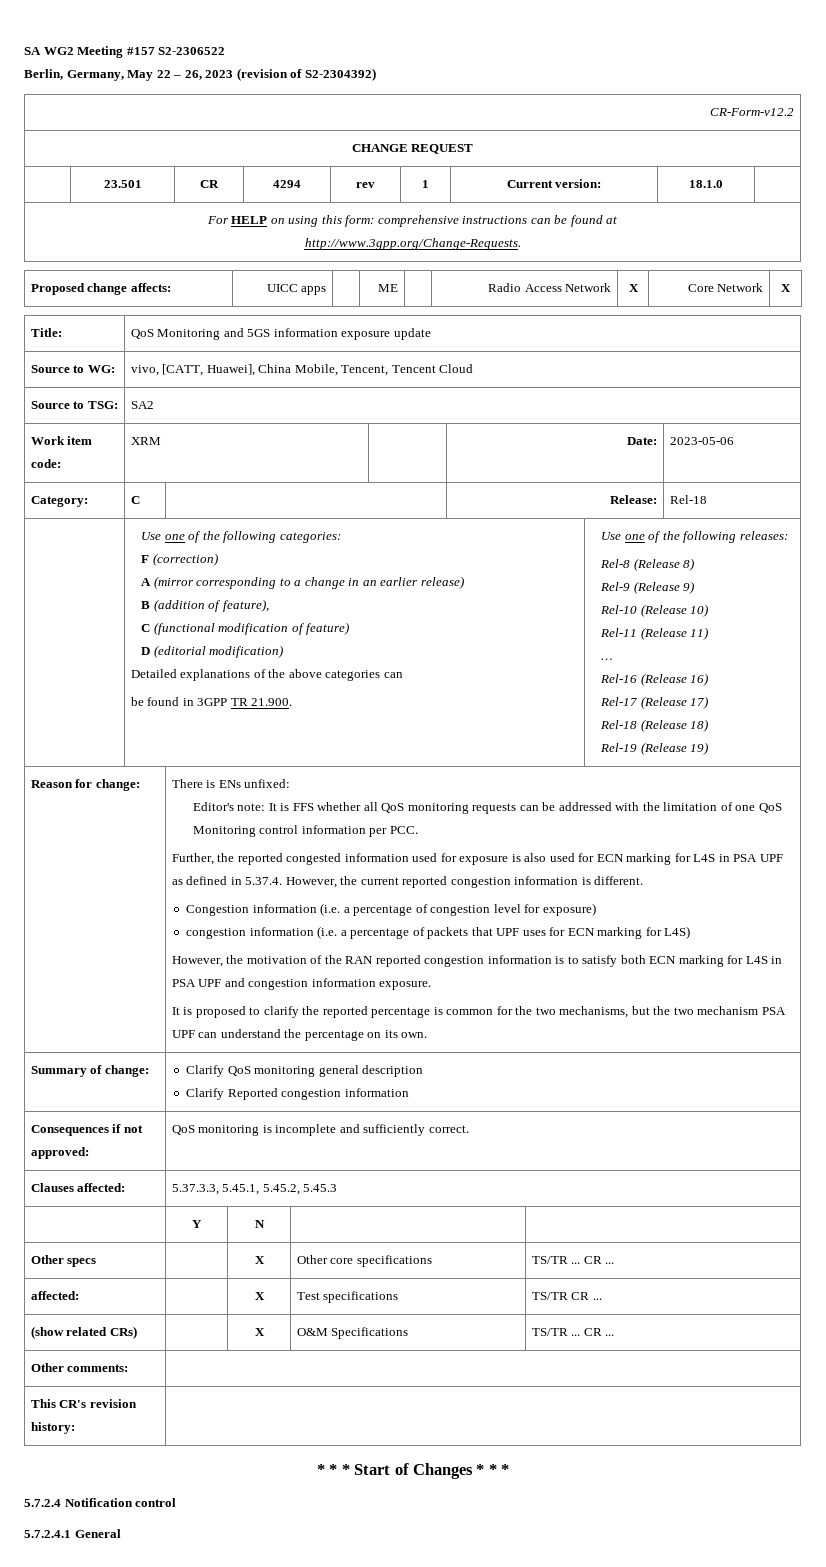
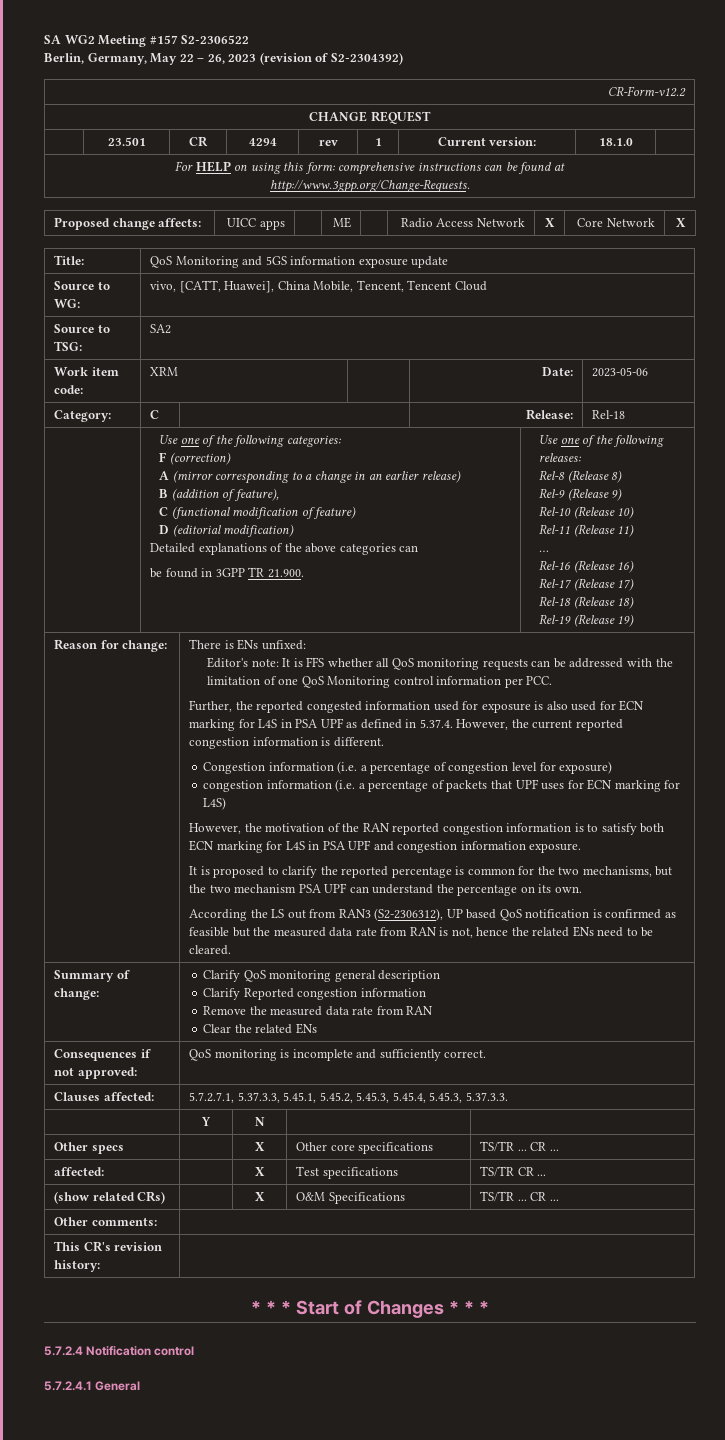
+ According the LS out from RAN3 (S2-2306312), UP based QoS notification is confirmed as feasible but the measured data rate from RAN is not, hence the related ENs need to be cleared.
  Summary of change: | Clarify QoS monitoring general description
  Clarify Reported congestion information
+ Remove the measured data rate from RAN
+ Clear the related ENs
- Clauses affected: | 5.37.3.3, 5.45.1, 5.45.2, 5.45.3
+ Clauses affected: | 5.7.2.7.1, 5.37.3.3, 5.45.1, 5.45.2, 5.45.3, 5.45.4, 5.45.3, 5.37.3.3.

